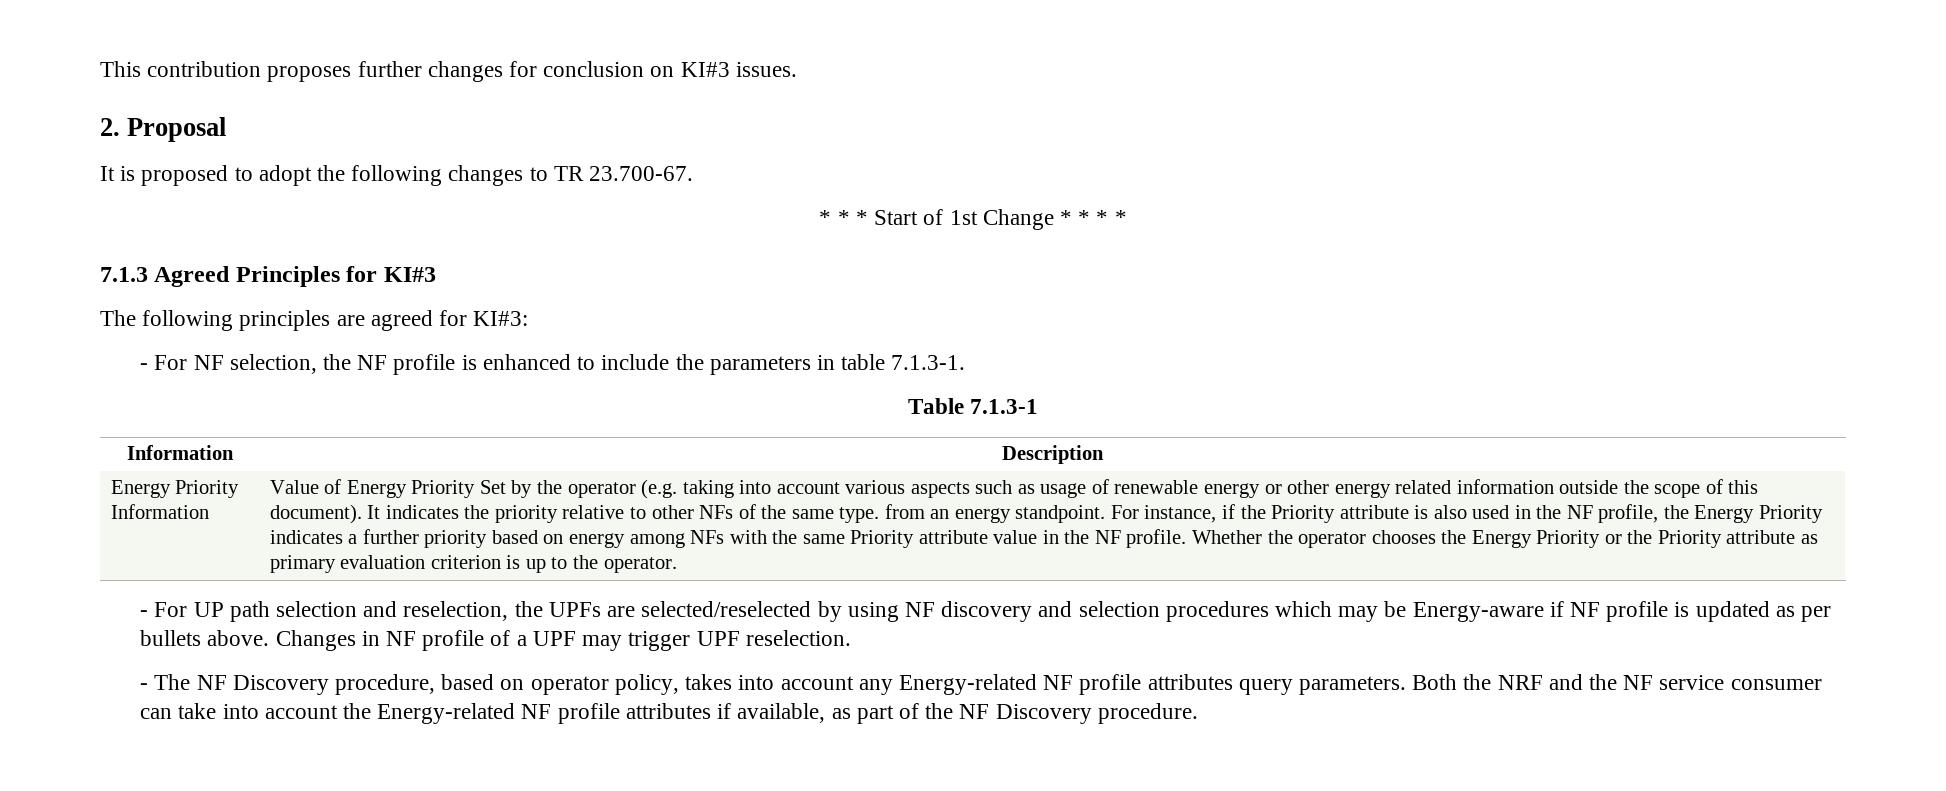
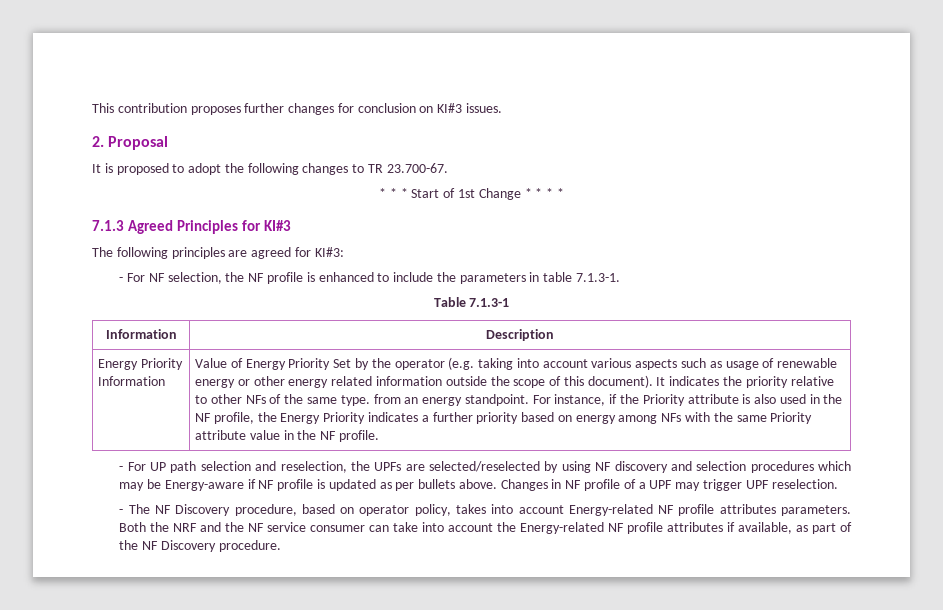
- Whether the operator chooses the Energy Priority or the Priority attribute as primary evaluation criterion is up to the operator.
- - The NF Discovery procedure, based on operator policy, takes into account any Energy-related NF profile attributes query parameters.
+ - The NF Discovery procedure, based on operator policy, takes into account Energy-related NF profile attributes parameters.

